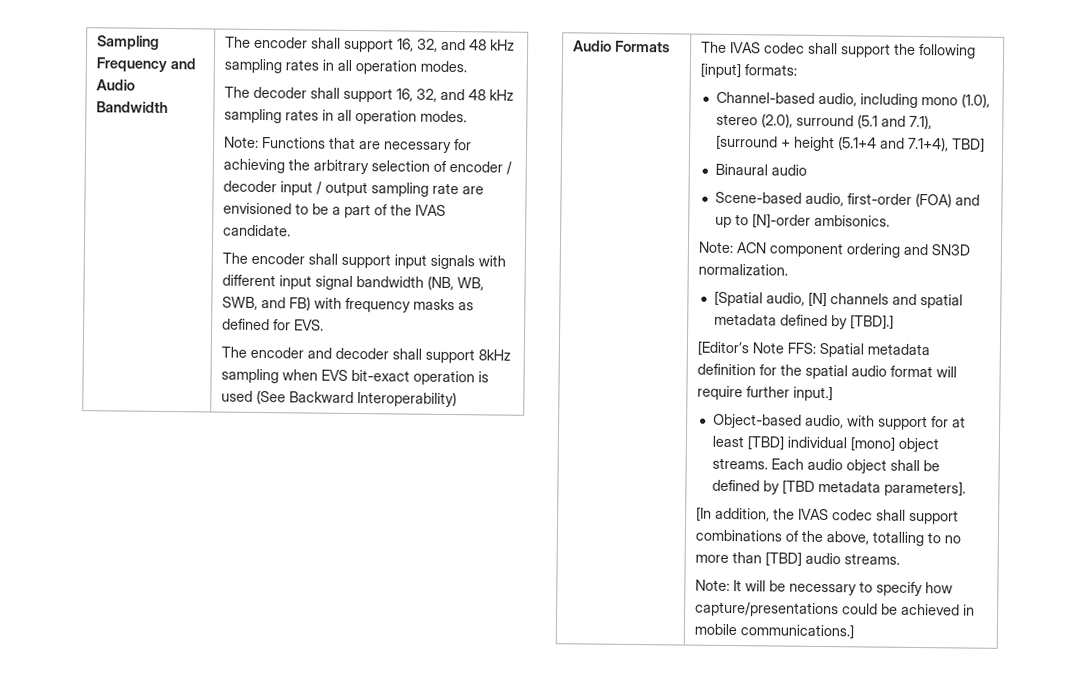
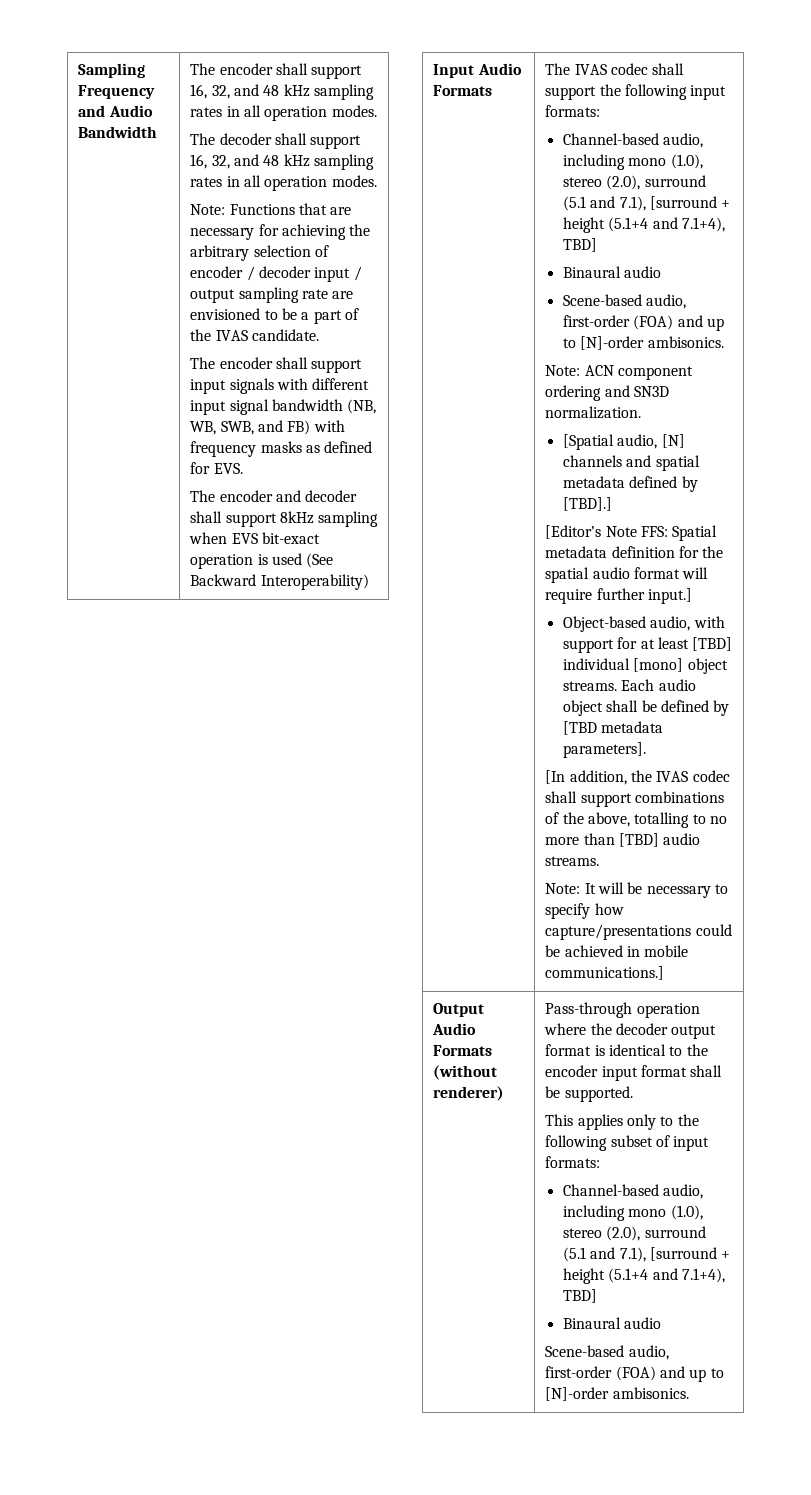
- Audio Formats
+ Input Audio Formats
- The IVAS codec shall support the following [input] formats:
+ The IVAS codec shall support the following input formats:
+ Output Audio Formats (without renderer) | Pass-through operation where the decoder output format is identical to the encoder input format shall be supported.
+ This applies only to the following subset of input formats:
+ Channel-based audio, including mono (1.0), stereo (2.0), surround (5.1 and 7.1), [surround + height (5.1+4 and 7.1+4), TBD]
+ Binaural audio
+ Scene-based audio, first-order (FOA) and up to [N]-order ambisonics.

